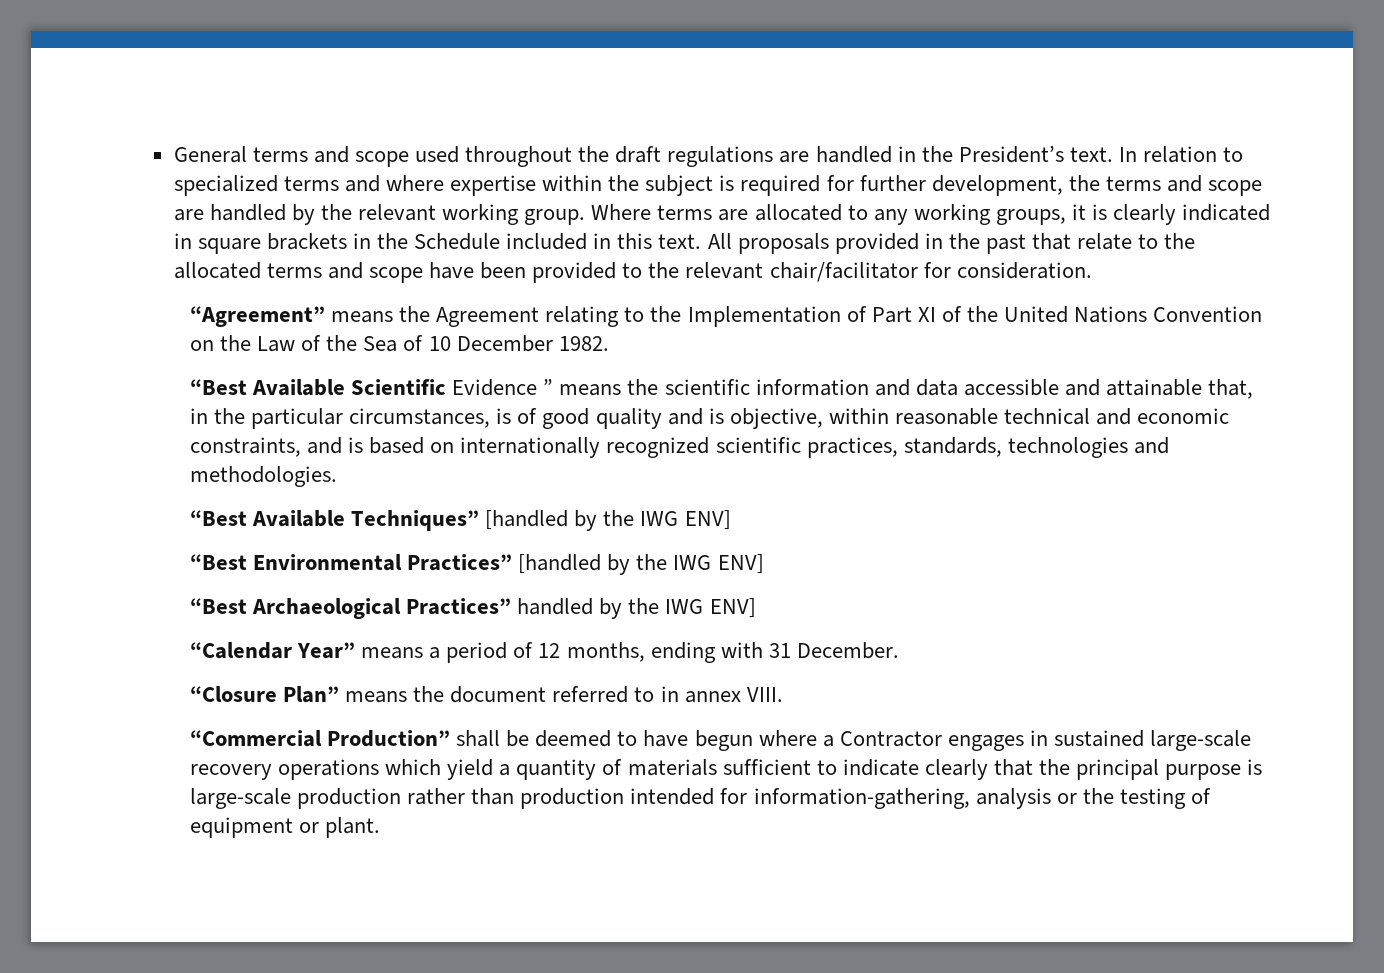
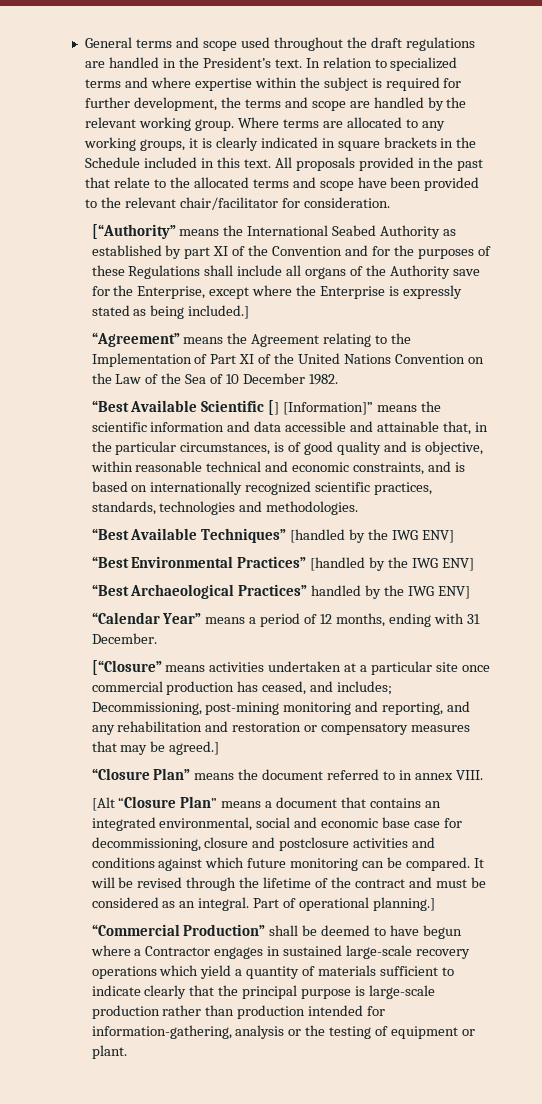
+ [“Authority” means the International Seabed Authority as established by part XI of the Convention and for the purposes of these Regulations shall include all organs of the Authority save for the Enterprise, except where the Enterprise is expressly stated as being included.]
- “Best Available Scientific Evidence ” means the scientific information and data accessible and attainable that, in the particular circumstances, is of good quality and is objective, within reasonable technical and economic constraints, and is based on internationally recognized scientific practices, standards, technologies and methodologies.
+ “Best Available Scientific [] [Information]” means the scientific information and data accessible and attainable that, in the particular circumstances, is of good quality and is objective, within reasonable technical and economic constraints, and is based on internationally recognized scientific practices, standards, technologies and methodologies.
+ [“Closure” means activities undertaken at a particular site once commercial production has ceased, and includes; Decommissioning, post-mining monitoring and reporting, and any rehabilitation and restoration or compensatory measures that may be agreed.]
+ [Alt “Closure Plan” means a document that contains an integrated environmental, social and economic base case for decommissioning, closure and postclosure activities and conditions against which future monitoring can be compared. It will be revised through the lifetime of the contract and must be considered as an integral. Part of operational planning.]

